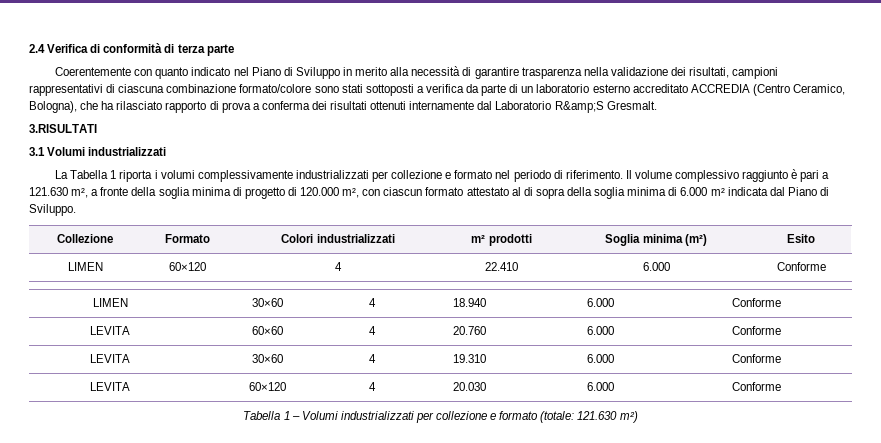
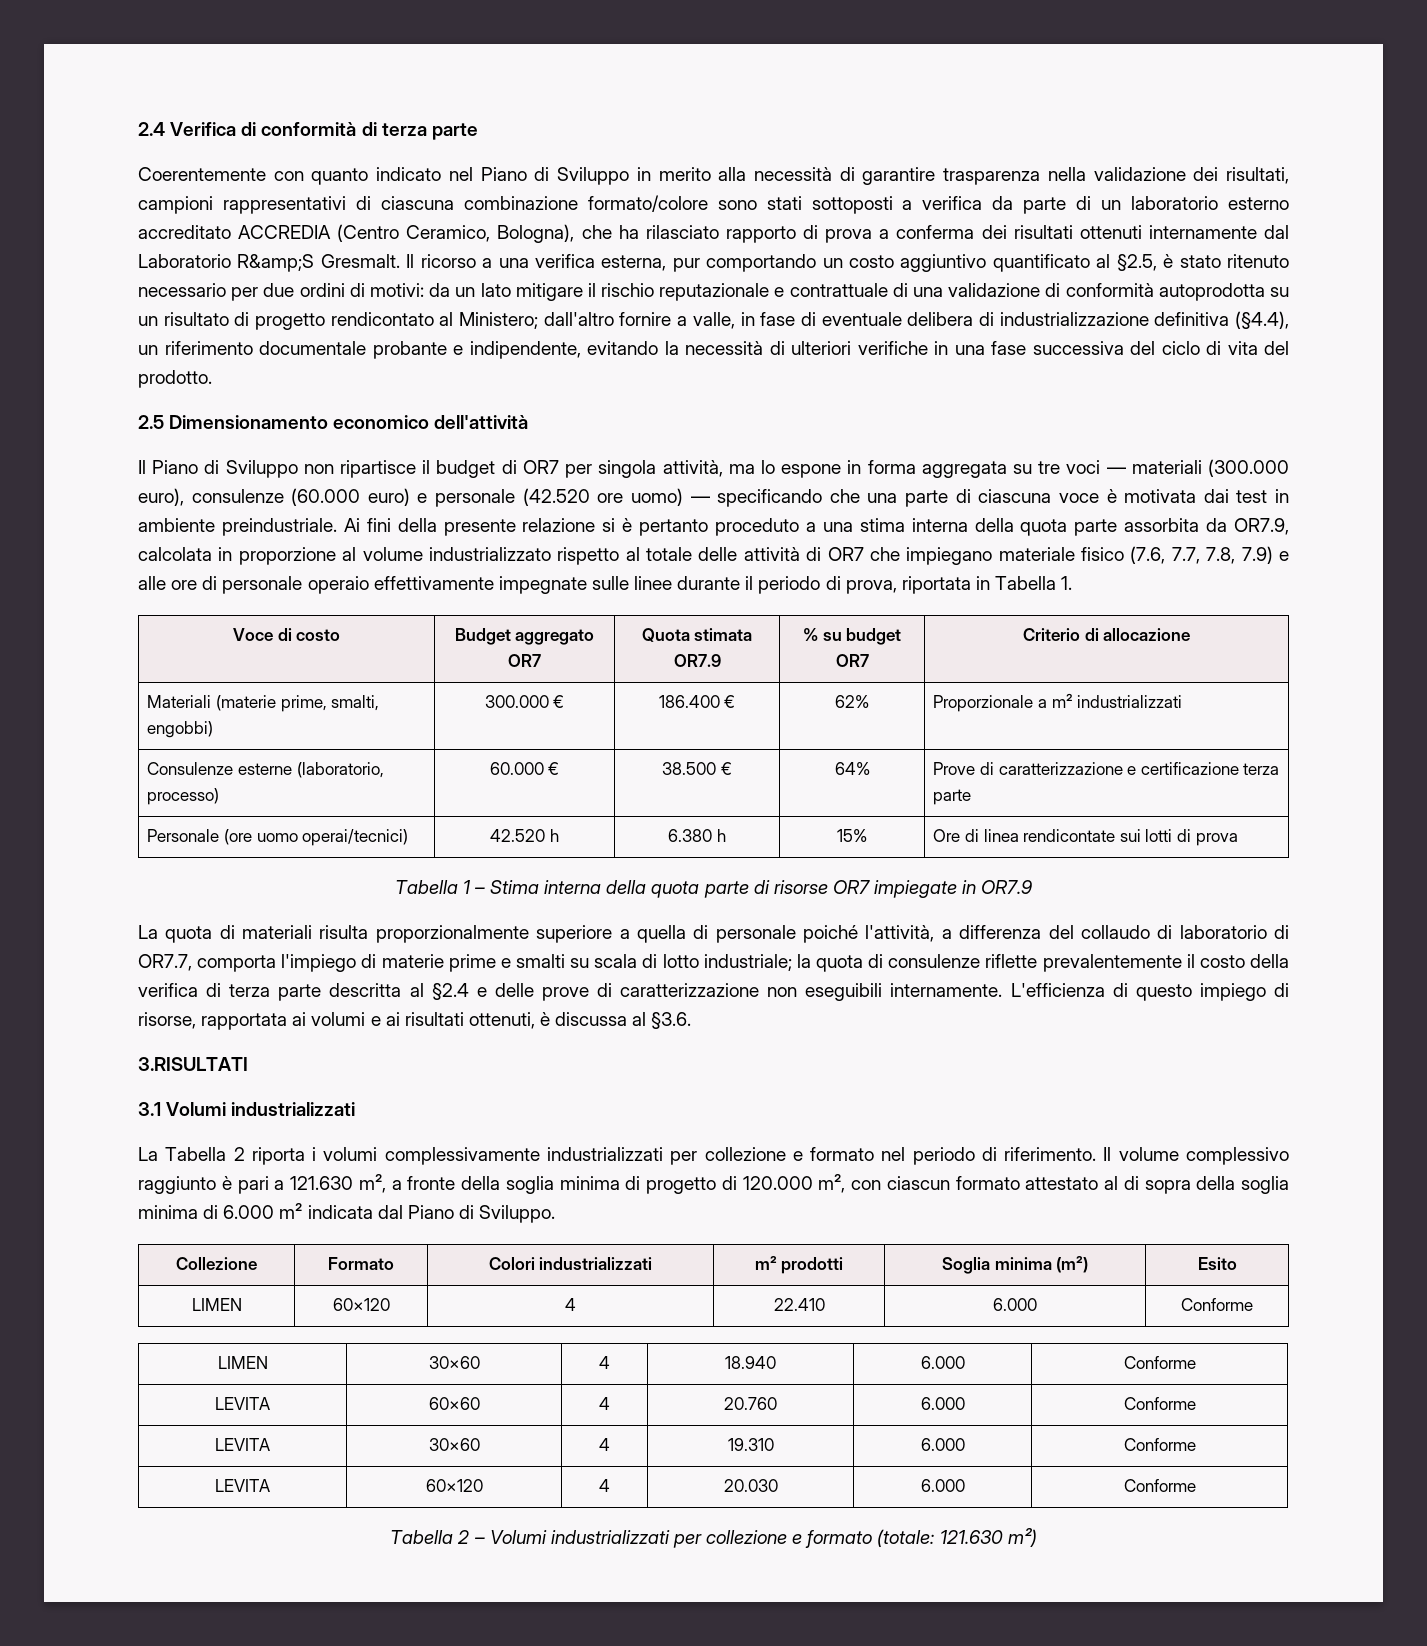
+ Il ricorso a una verifica esterna, pur comportando un costo aggiuntivo quantificato al §2.5, è stato ritenuto necessario per due ordini di motivi: da un lato mitigare il rischio reputazionale e contrattuale di una validazione di conformità autoprodotta su un risultato di progetto rendicontato al Ministero; dall'altro fornire a valle, in fase di eventuale delibera di industrializzazione definitiva (§4.4), un riferimento documentale probante e indipendente, evitando la necessità di ulteriori verifiche in una fase successiva del ciclo di vita del prodotto.
+ 2.5 Dimensionamento economico dell'attività
+ Il Piano di Sviluppo non ripartisce il budget di OR7 per singola attività, ma lo espone in forma aggregata su tre voci — materiali (300.000 euro), consulenze (60.000 euro) e personale (42.520 ore uomo) — specificando che una parte di ciascuna voce è motivata dai test in ambiente preindustriale. Ai fini della presente relazione si è pertanto proceduto a una stima interna della quota parte assorbita da OR7.9, calcolata in proporzione al volume industrializzato rispetto al totale delle attività di OR7 che impiegano materiale fisico (7.6, 7.7, 7.8, 7.9) e alle ore di personale operaio effettivamente impegnate sulle linee durante il periodo di prova, riportata in Tabella 1.
+ Voce di costo | Budget aggregato OR7 | Quota stimata OR7.9 | % su budget OR7 | Criterio di allocazione
+ Materiali (materie prime, smalti, engobbi) | 300.000 € | 186.400 € | 62% | Proporzionale a m² industrializzati
+ Consulenze esterne (laboratorio, processo) | 60.000 € | 38.500 € | 64% | Prove di caratterizzazione e certificazione terza parte
+ Personale (ore uomo operai/tecnici) | 42.520 h | 6.380 h | 15% | Ore di linea rendicontate sui lotti di prova
+ Tabella 1 – Stima interna della quota parte di risorse OR7 impiegate in OR7.9
+ La quota di materiali risulta proporzionalmente superiore a quella di personale poiché l'attività, a differenza del collaudo di laboratorio di OR7.7, comporta l'impiego di materie prime e smalti su scala di lotto industriale; la quota di consulenze riflette prevalentemente il costo della verifica di terza parte descritta al §2.4 e delle prove di caratterizzazione non eseguibili internamente. L'efficienza di questo impiego di risorse, rapportata ai volumi e ai risultati ottenuti, è discussa al §3.6.
- La Tabella 1 riporta i volumi complessivamente industrializzati per collezione e formato nel periodo di riferimento.
+ La Tabella 2 riporta i volumi complessivamente industrializzati per collezione e formato nel periodo di riferimento.
- Tabella 1 – Volumi industrializzati per collezione e formato (totale: 121.630 m²)
+ Tabella 2 – Volumi industrializzati per collezione e formato (totale: 121.630 m²)

